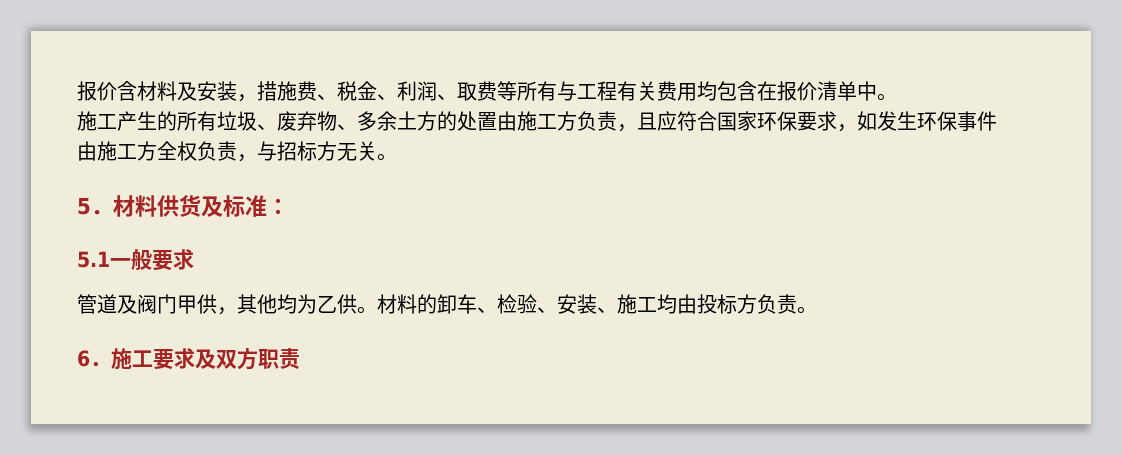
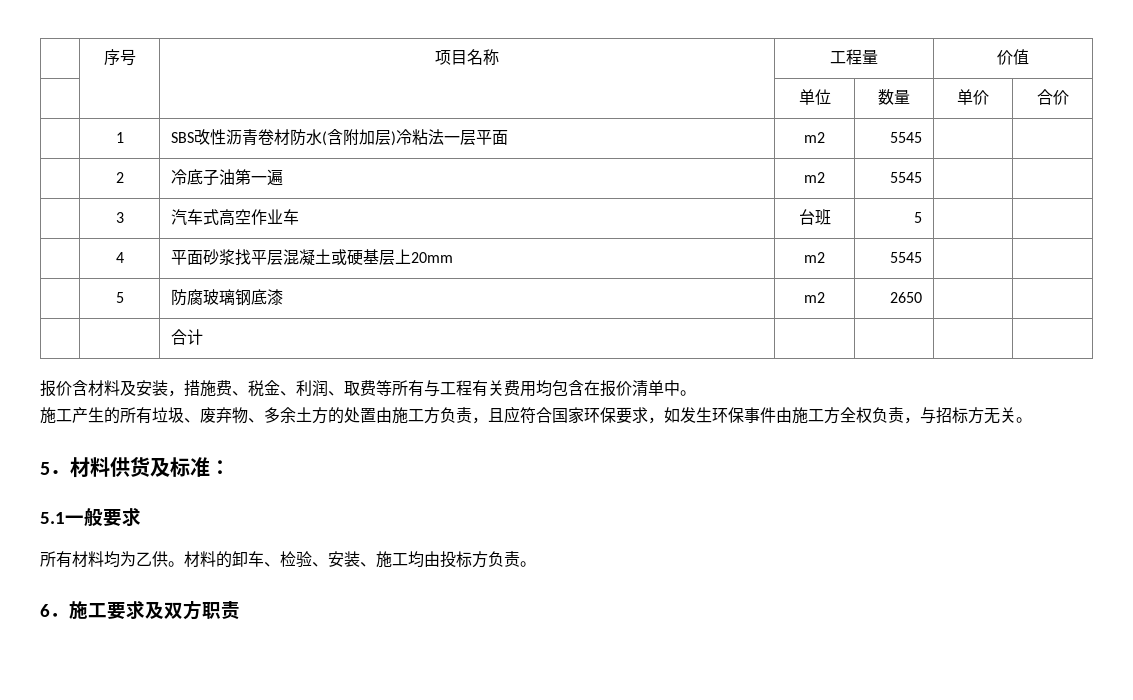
+ | 序号 | 项目名称 | 工程量 | 价值
+ | | | 单位 | 数量 | 单价 | 合价
+ | 1 | SBS改性沥青卷材防水(含附加层)冷粘法一层平面 | m2 | 5545 | |
+ | 2 | 冷底子油第一遍 | m2 | 5545 | |
+ | 3 | 汽车式高空作业车 | 台班 | 5 | |
+ | 4 | 平面砂浆找平层混凝土或硬基层上20mm | m2 | 5545 | |
+ | 5 | 防腐玻璃钢底漆 | m2 | 2650 | |
+ | | 合计 | | | |
- 管道及阀门甲供，其他均为乙供。
+ 所有材料均为乙供。

